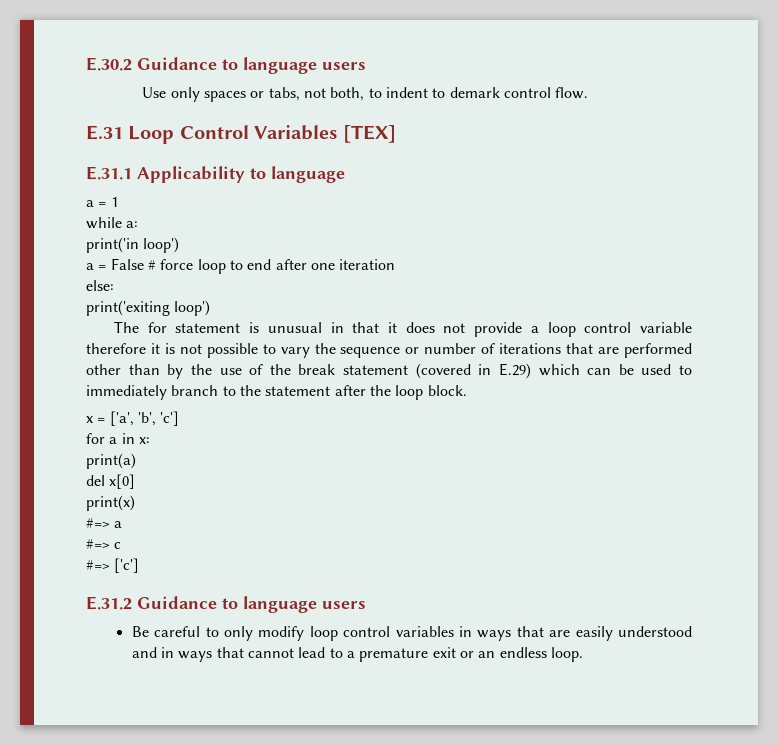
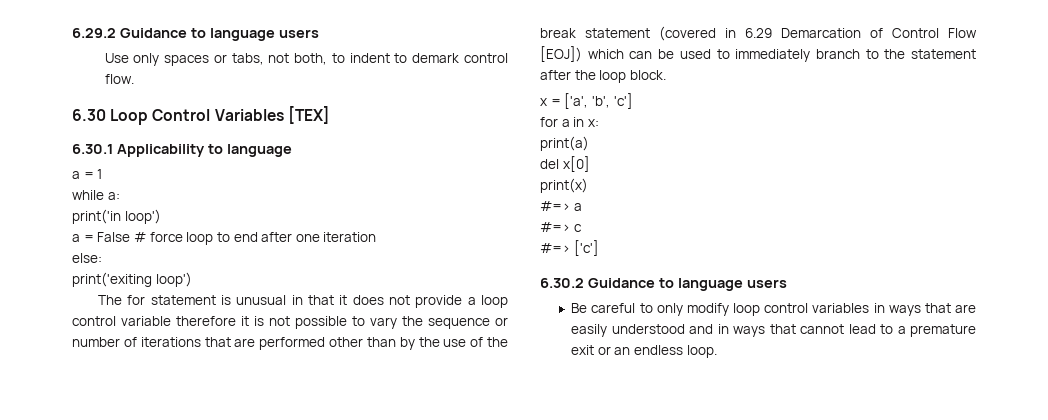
- E.30.2 Guidance to language users
+ 6.29.2 Guidance to language users
- E.31 Loop Control Variables [TEX]
+ 6.30 Loop Control Variables [TEX]
- E.31.1 Applicability to language
+ 6.30.1 Applicability to language
- The for statement is unusual in that it does not provide a loop control variable therefore it is not possible to vary the sequence or number of iterations that are performed other than by the use of the break statement (covered in E.29) which can be used to immediately branch to the statement after the loop block.
+ The for statement is unusual in that it does not provide a loop control variable therefore it is not possible to vary the sequence or number of iterations that are performed other than by the use of the break statement (covered in 6.29 Demarcation of Control Flow [EOJ]) which can be used to immediately branch to the statement after the loop block.
- E.31.2 Guidance to language users
+ 6.30.2 Guidance to language users

